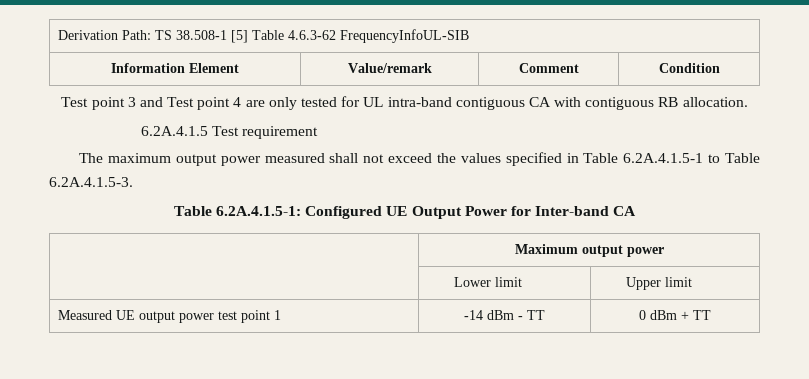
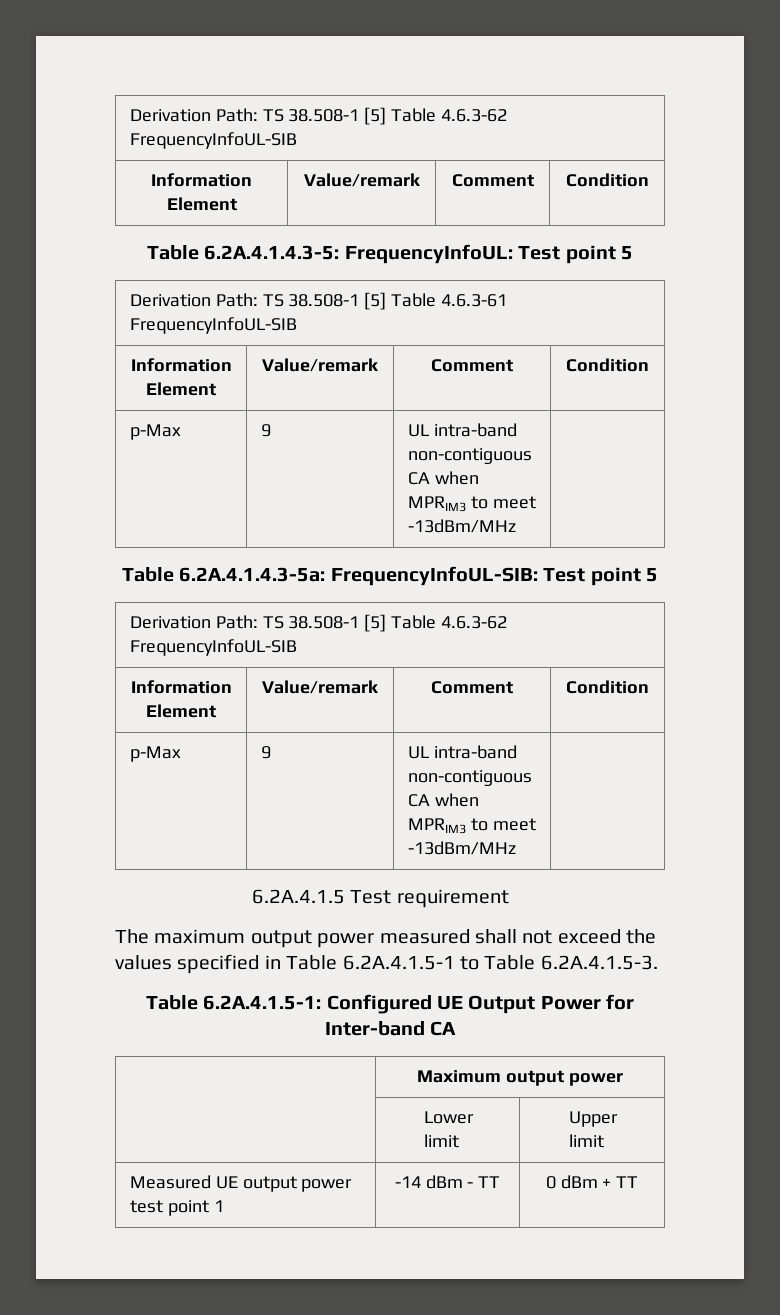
- Test point 3 and Test point 4 are only tested for UL intra-band contiguous CA with contiguous RB allocation.
+ Table 6.2A.4.1.4.3-5: FrequencyInfoUL: Test point 5
+ Derivation Path: TS 38.508-1 [5] Table 4.6.3-61 FrequencyInfoUL-SIB
+ Information Element | Value/remark | Comment | Condition
+ p-Max | 9 | UL intra-band non-contiguous CA when MPRIM3 to meet -13dBm/MHz |
+ Table 6.2A.4.1.4.3-5a: FrequencyInfoUL-SIB: Test point 5
+ Derivation Path: TS 38.508-1 [5] Table 4.6.3-62 FrequencyInfoUL-SIB
+ Information Element | Value/remark | Comment | Condition
+ p-Max | 9 | UL intra-band non-contiguous CA when MPRIM3 to meet -13dBm/MHz |

